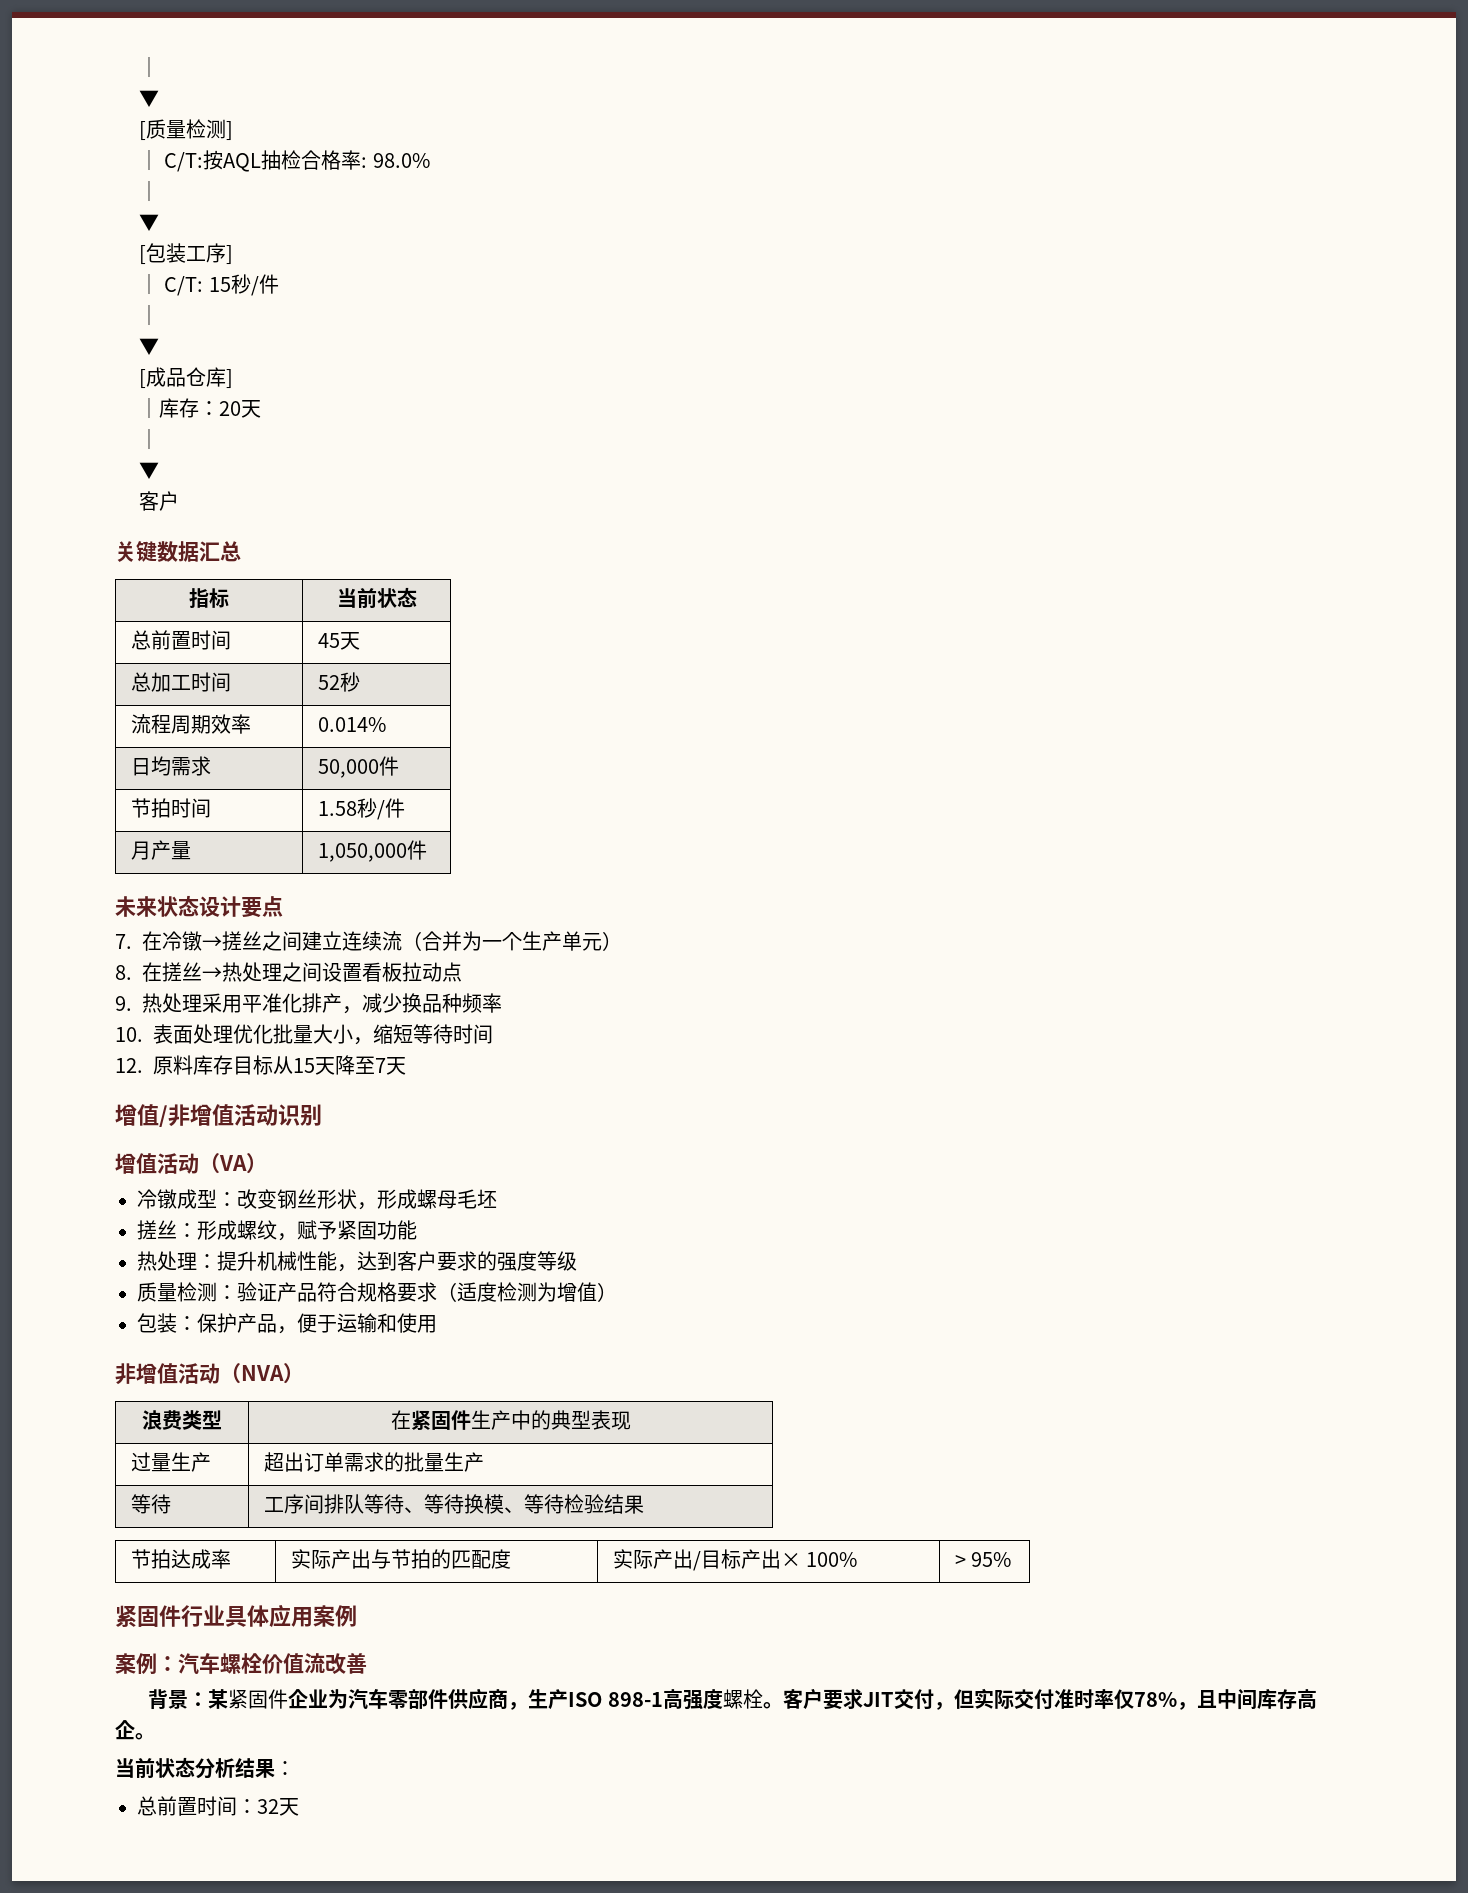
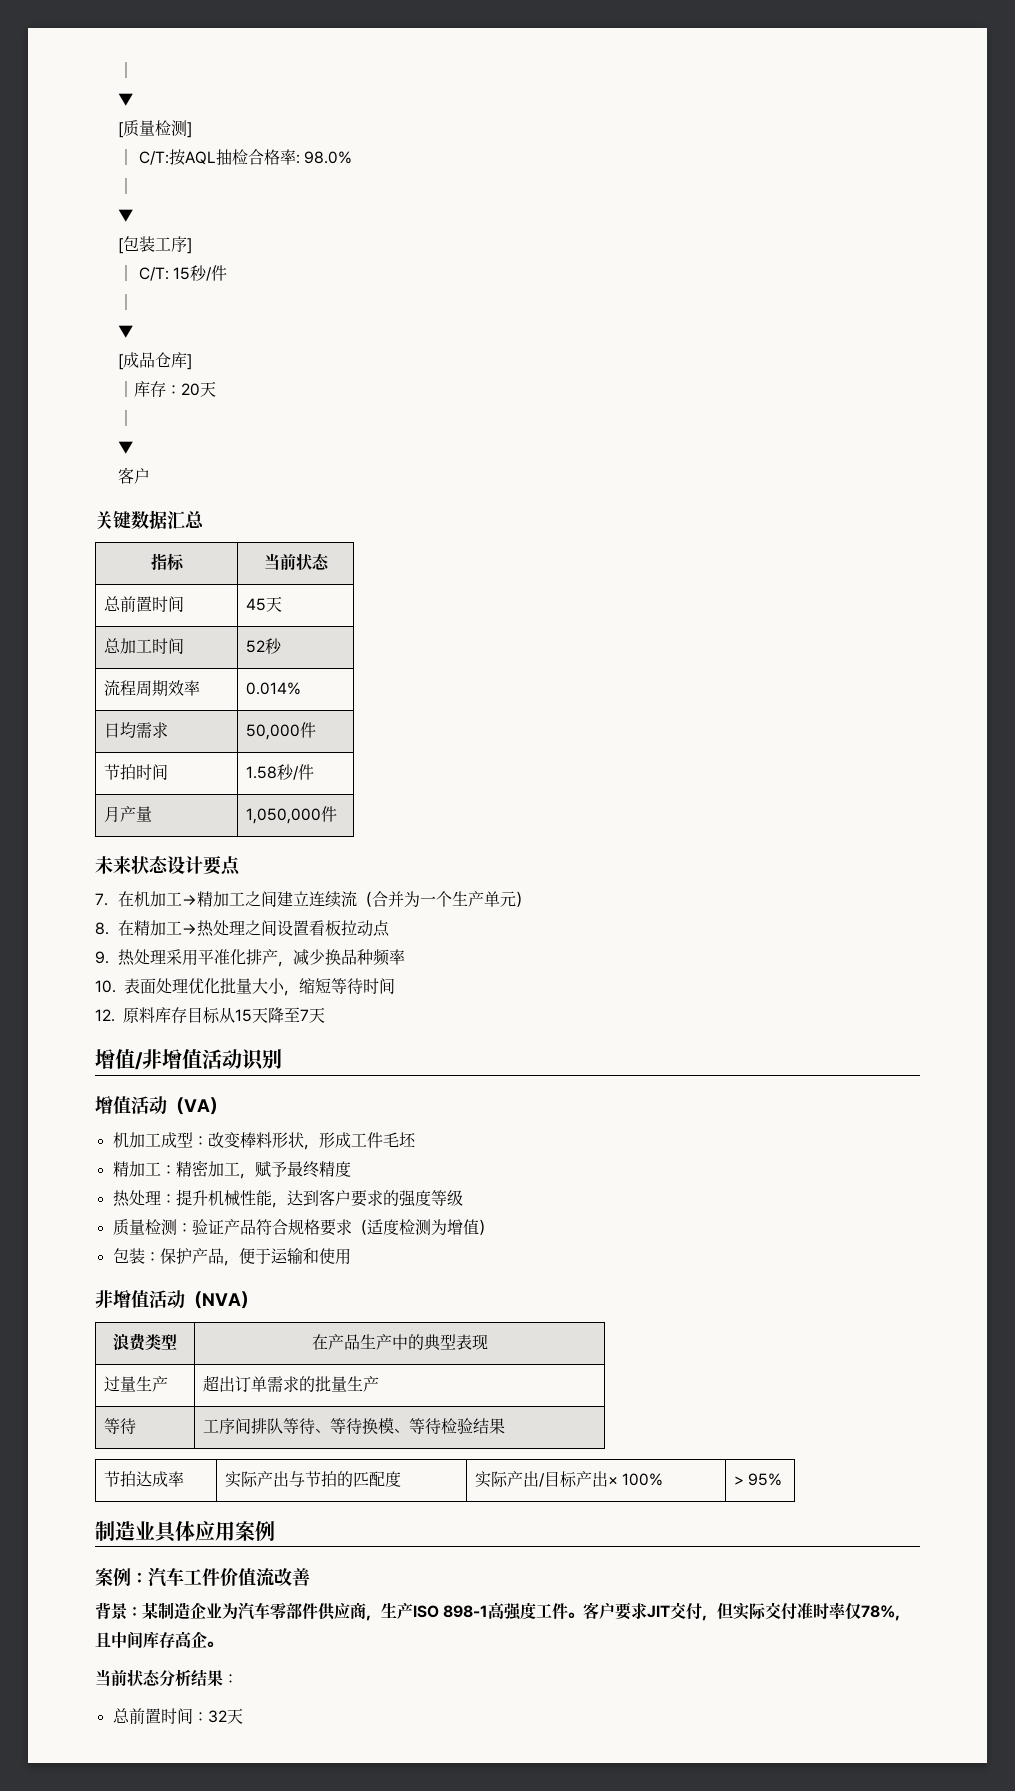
- 7.在冷镦→搓丝之间建立连续流（合并为一个生产单元）
+ 7.在机加工→精加工之间建立连续流（合并为一个生产单元）
- 8.在搓丝→热处理之间设置看板拉动点
+ 8.在精加工→热处理之间设置看板拉动点
- 冷镦成型：改变钢丝形状，形成螺母毛坯
+ 机加工成型：改变棒料形状，形成工件毛坯
- 搓丝：形成螺纹，赋予紧固功能
+ 精加工：精密加工，赋予最终精度
- 浪费类型 | 在紧固件生产中的典型表现
+ 浪费类型 | 在产品生产中的典型表现
- 紧固件行业具体应用案例
+ 制造业具体应用案例
- 案例：汽车螺栓价值流改善
+ 案例：汽车工件价值流改善
- 背景：某紧固件企业为汽车零部件供应商，生产ISO 898-1高强度螺栓。
+ 背景：某制造企业为汽车零部件供应商，生产ISO 898-1高强度工件。

